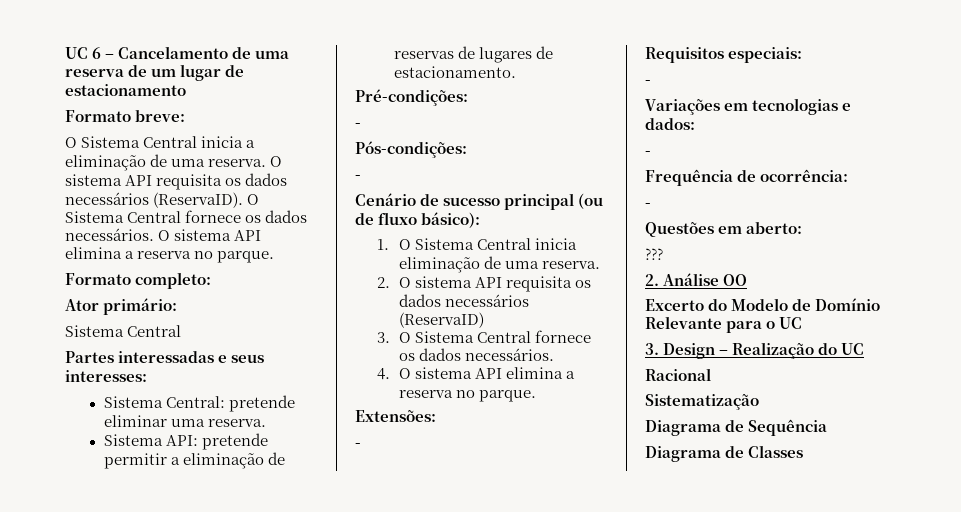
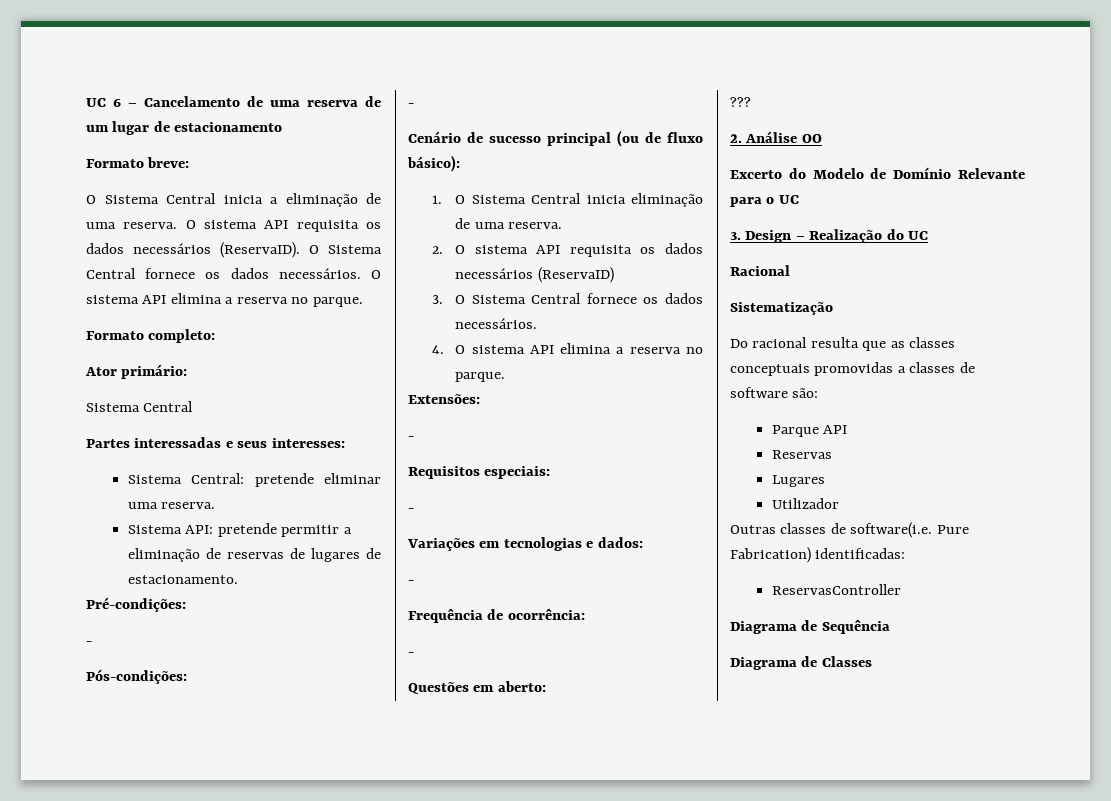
+ Do racional resulta que as classes conceptuais promovidas a classes de software são:
+ Parque API
+ Reservas
+ Lugares
+ Utilizador
+ Outras classes de software(i.e. Pure Fabrication) identificadas:
+ ReservasController

